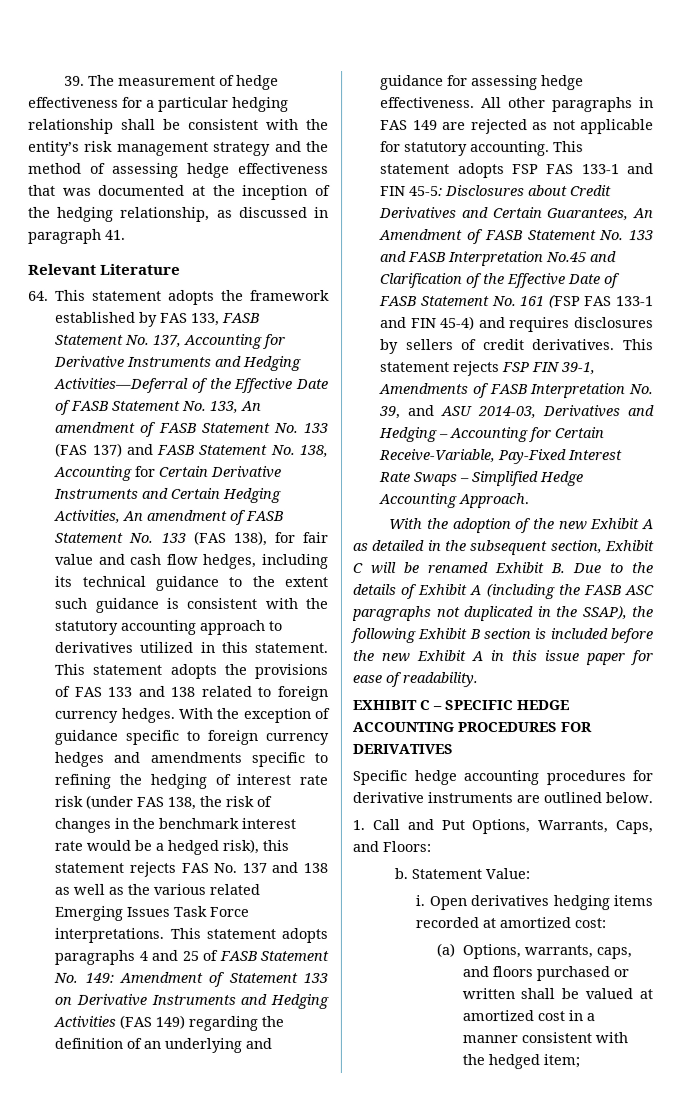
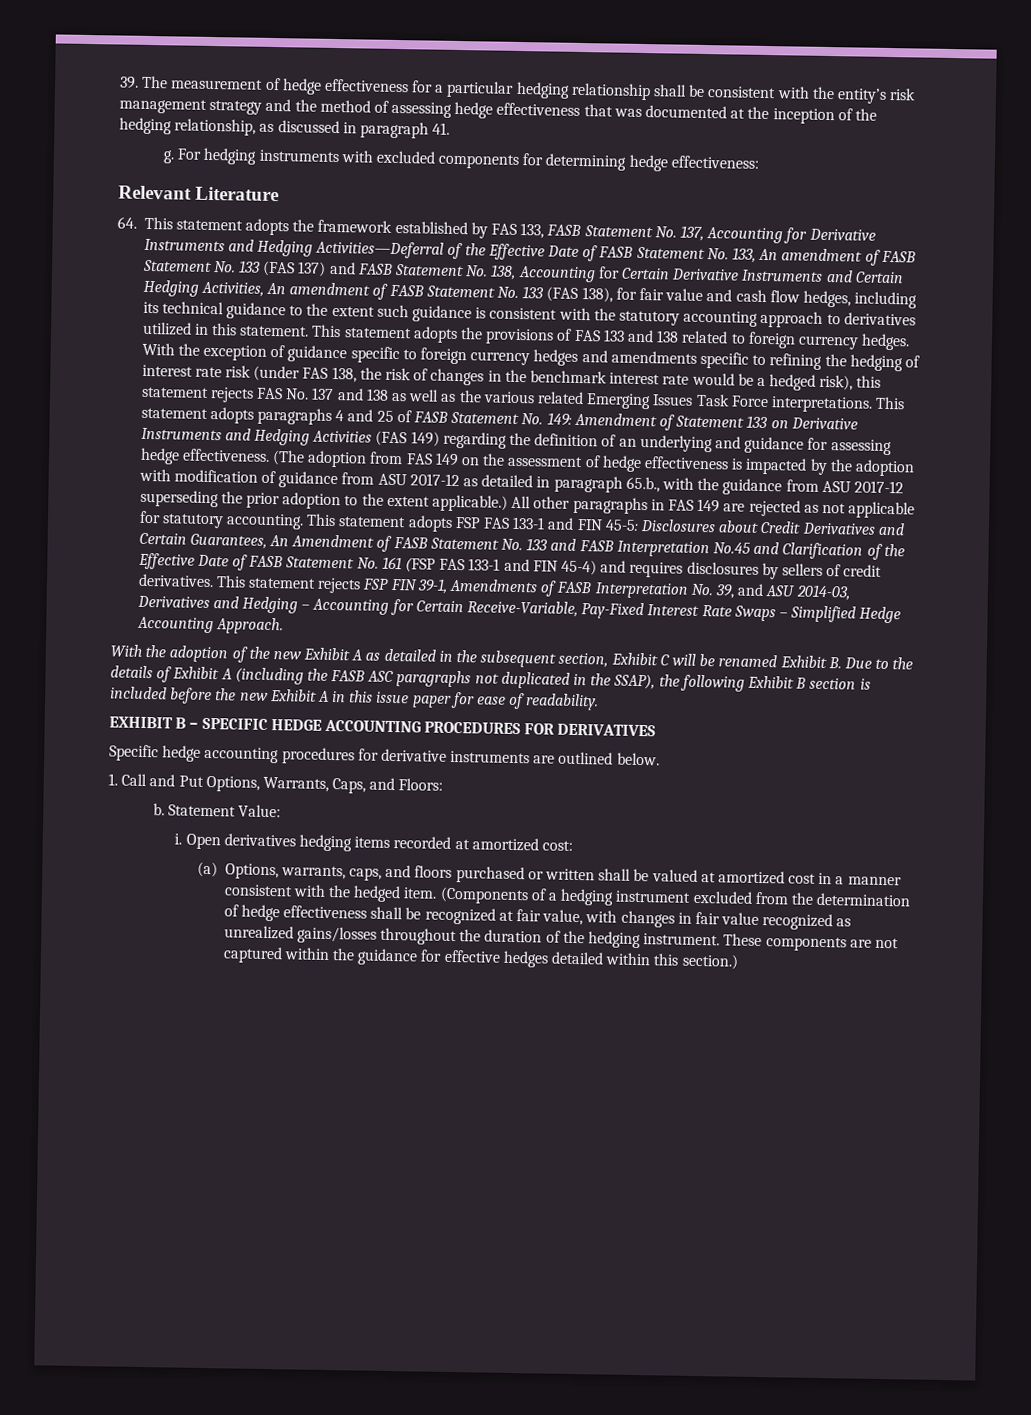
+ g. For hedging instruments with excluded components for determining hedge effectiveness:
+ (The adoption from FAS 149 on the assessment of hedge effectiveness is impacted by the adoption with modification of guidance from ASU 2017-12 as detailed in paragraph 65.b., with the guidance from ASU 2017-12 superseding the prior adoption to the extent applicable.)
- EXHIBIT C – SPECIFIC HEDGE ACCOUNTING PROCEDURES FOR DERIVATIVES
+ EXHIBIT B – SPECIFIC HEDGE ACCOUNTING PROCEDURES FOR DERIVATIVES
- (a) Options, warrants, caps, and floors purchased or written shall be valued at amortized cost in a manner consistent with the hedged item;
+ (a) Options, warrants, caps, and floors purchased or written shall be valued at amortized cost in a manner consistent with the hedged item. (Components of a hedging instrument excluded from the determination of hedge effectiveness shall be recognized at fair value, with changes in fair value recognized as unrealized gains/losses throughout the duration of the hedging instrument. These components are not captured within the guidance for effective hedges detailed within this section.)

